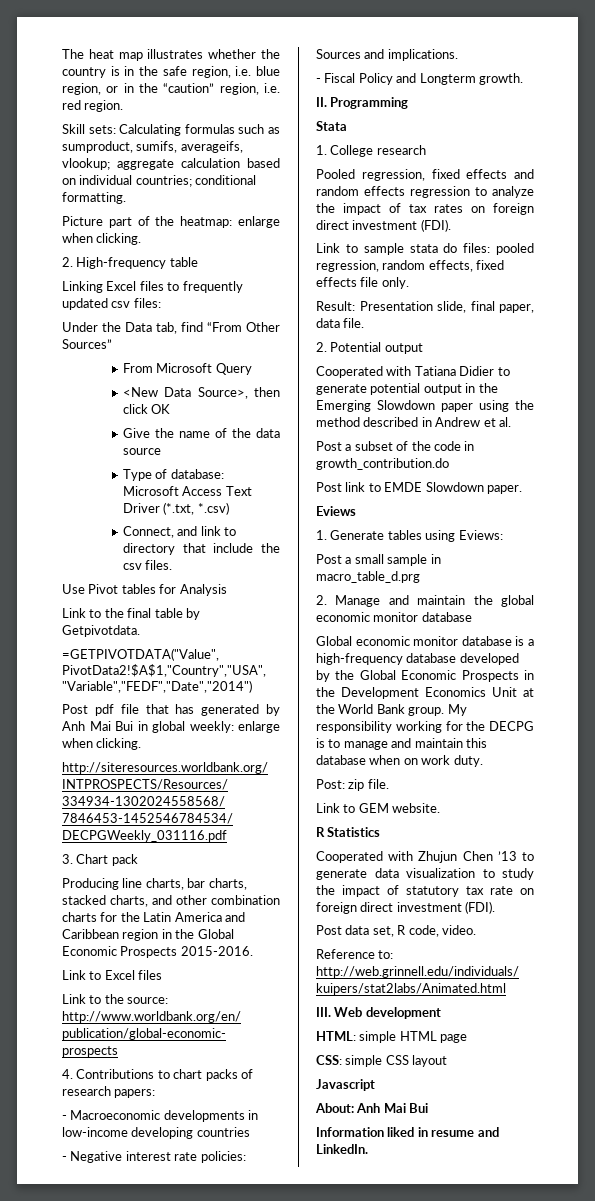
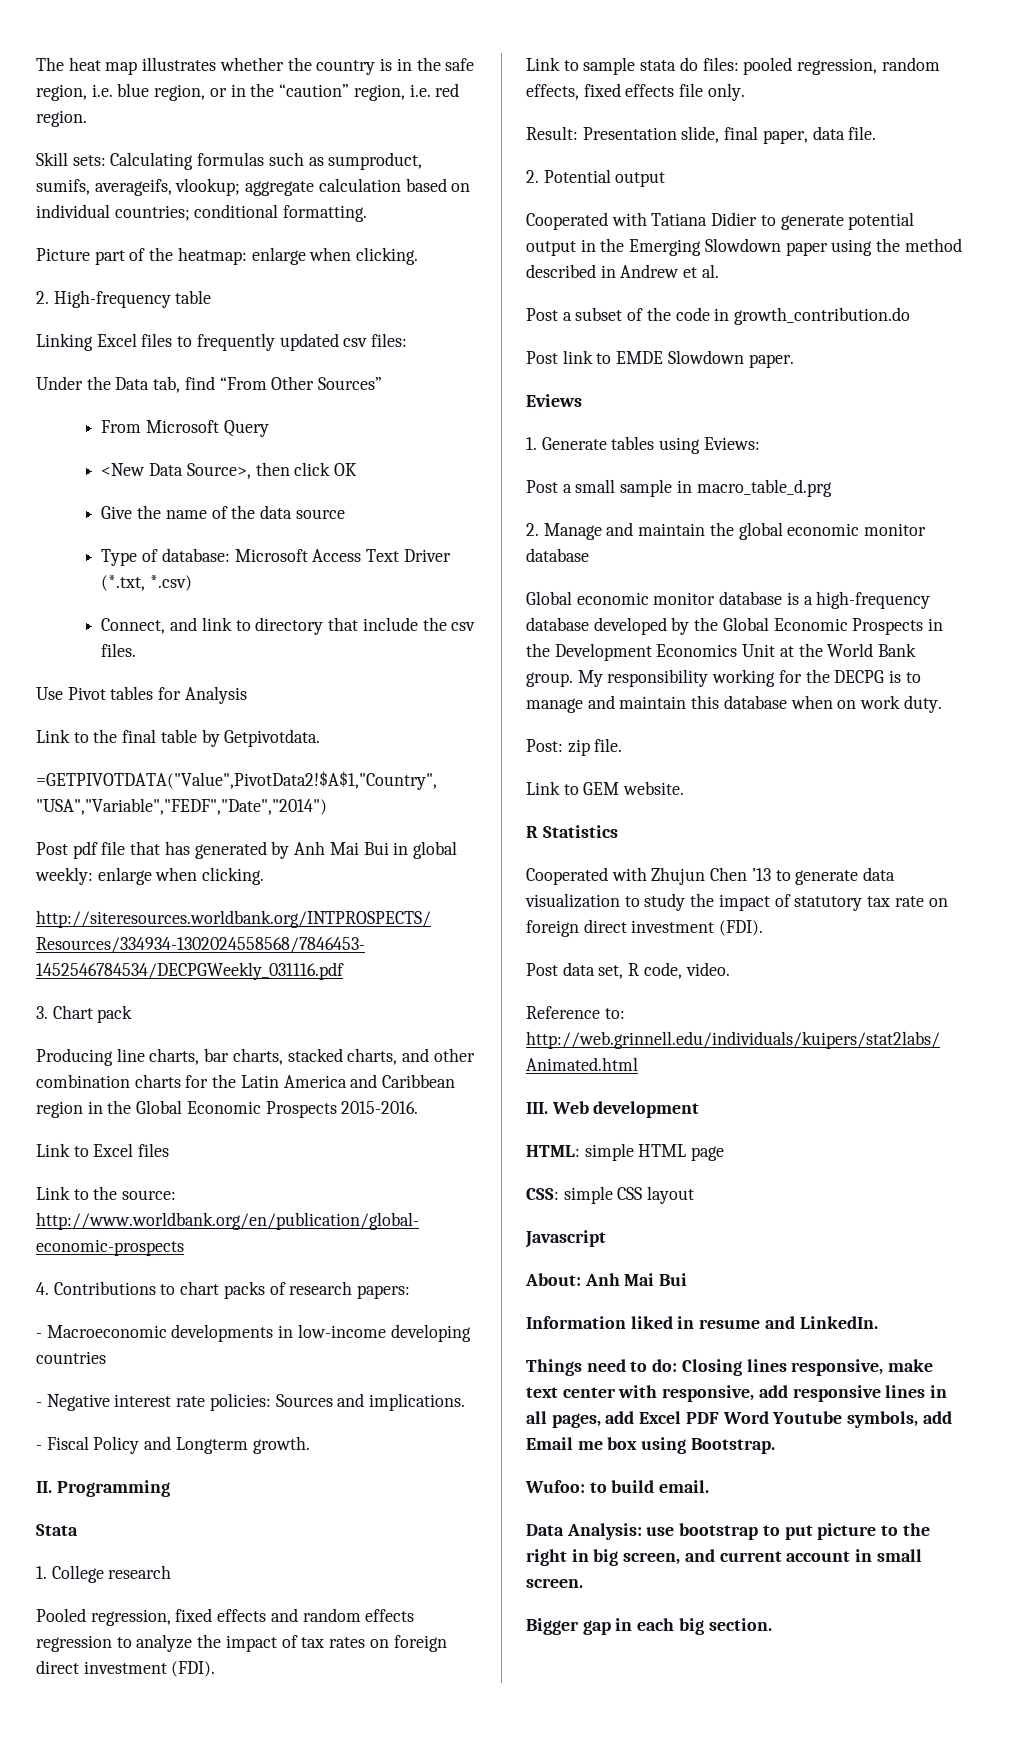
+ Things need to do: Closing lines responsive, make text center with responsive, add responsive lines in all pages, add Excel PDF Word Youtube symbols, add Email me box using Bootstrap.
+ Wufoo: to build email.
+ Data Analysis: use bootstrap to put picture to the right in big screen, and current account in small screen.
+ Bigger gap in each big section.

